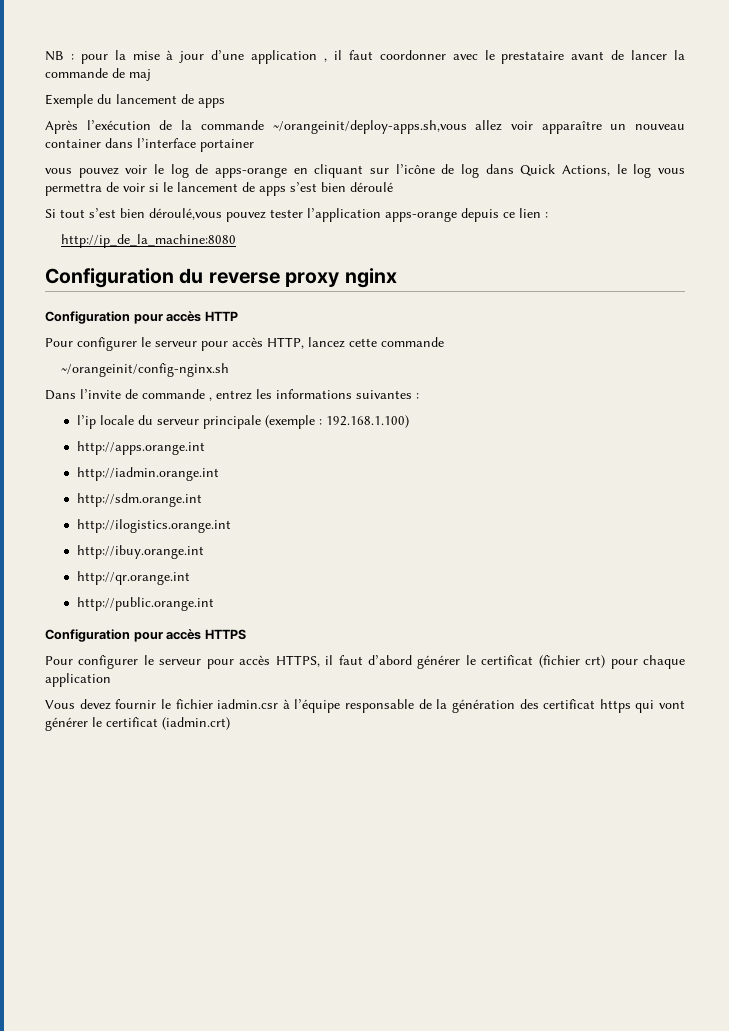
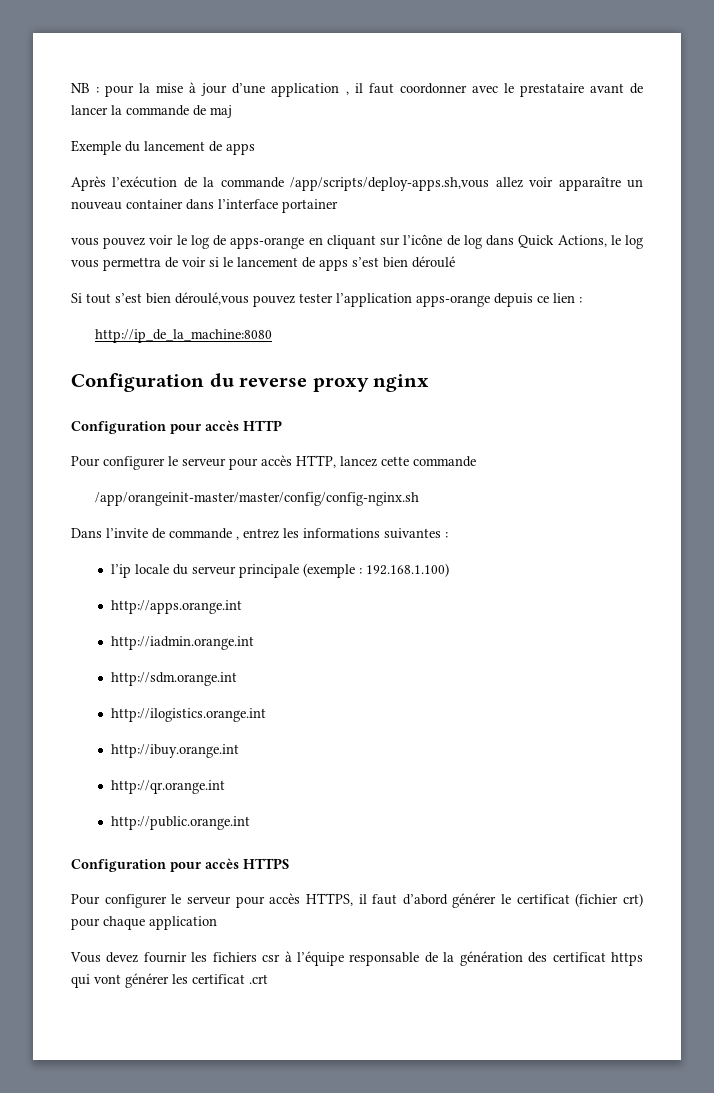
- Après l’exécution de la commande ~/orangeinit/deploy-apps.sh,vous allez voir apparaître un nouveau container dans l’interface portainer
+ Après l’exécution de la commande /app/scripts/deploy-apps.sh,vous allez voir apparaître un nouveau container dans l’interface portainer
- ~/orangeinit/config-nginx.sh
+ /app/orangeinit-master/master/config/config-nginx.sh
- Vous devez fournir le fichier iadmin.csr à l’équipe responsable de la génération des certificat https qui vont générer le certificat (iadmin.crt)
+ Vous devez fournir les fichiers csr à l’équipe responsable de la génération des certificat https qui vont générer les certificat .crt

